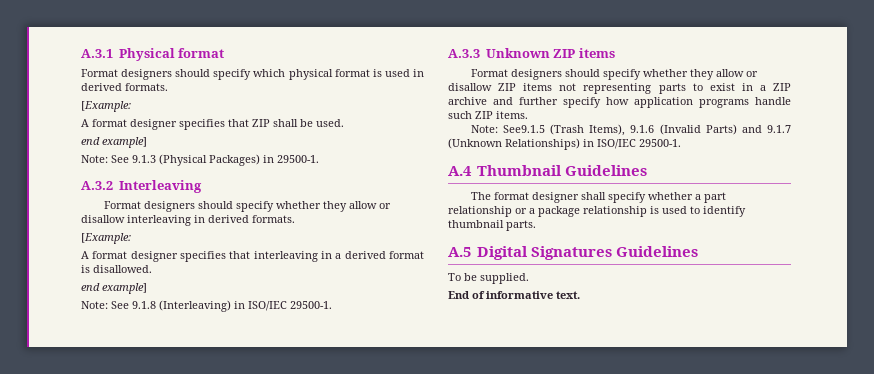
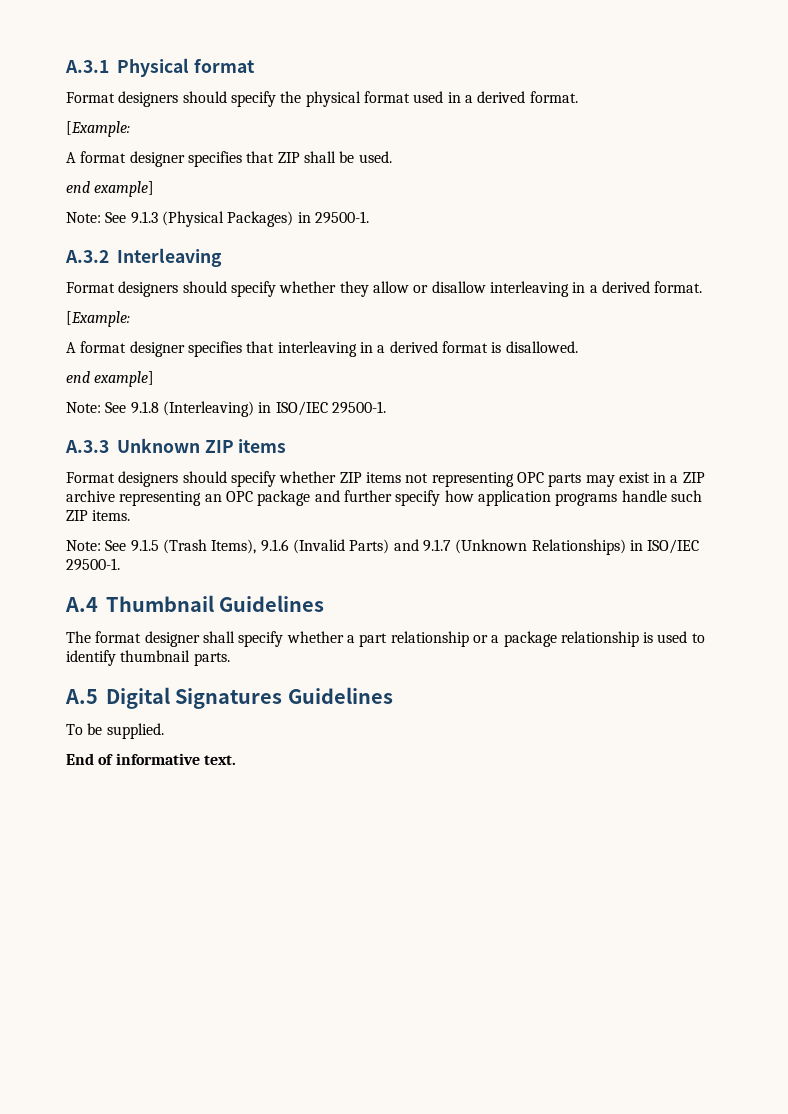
- Format designers should specify which physical format is used in derived formats.
+ Format designers should specify the physical format used in a derived format.
- Format designers should specify whether they allow or disallow interleaving in derived formats.
+ Format designers should specify whether they allow or disallow interleaving in a derived format.
- Format designers should specify whether they allow or disallow ZIP items not representing parts to exist in a ZIP archive and further specify how application programs handle such ZIP items.
+ Format designers should specify whether ZIP items not representing OPC parts may exist in a ZIP archive representing an OPC package and further specify how application programs handle such ZIP items.
- Note: See9.1.5 (Trash Items), 9.1.6 (Invalid Parts) and 9.1.7 (Unknown Relationships) in ISO/IEC 29500-1.
+ Note: See 9.1.5 (Trash Items), 9.1.6 (Invalid Parts) and 9.1.7 (Unknown Relationships) in ISO/IEC 29500-1.

